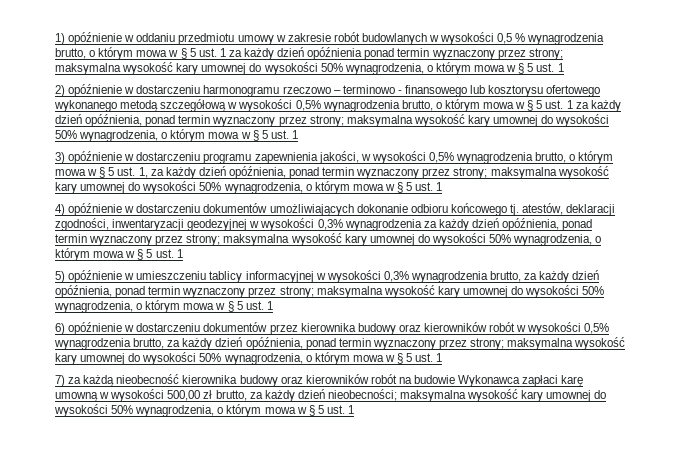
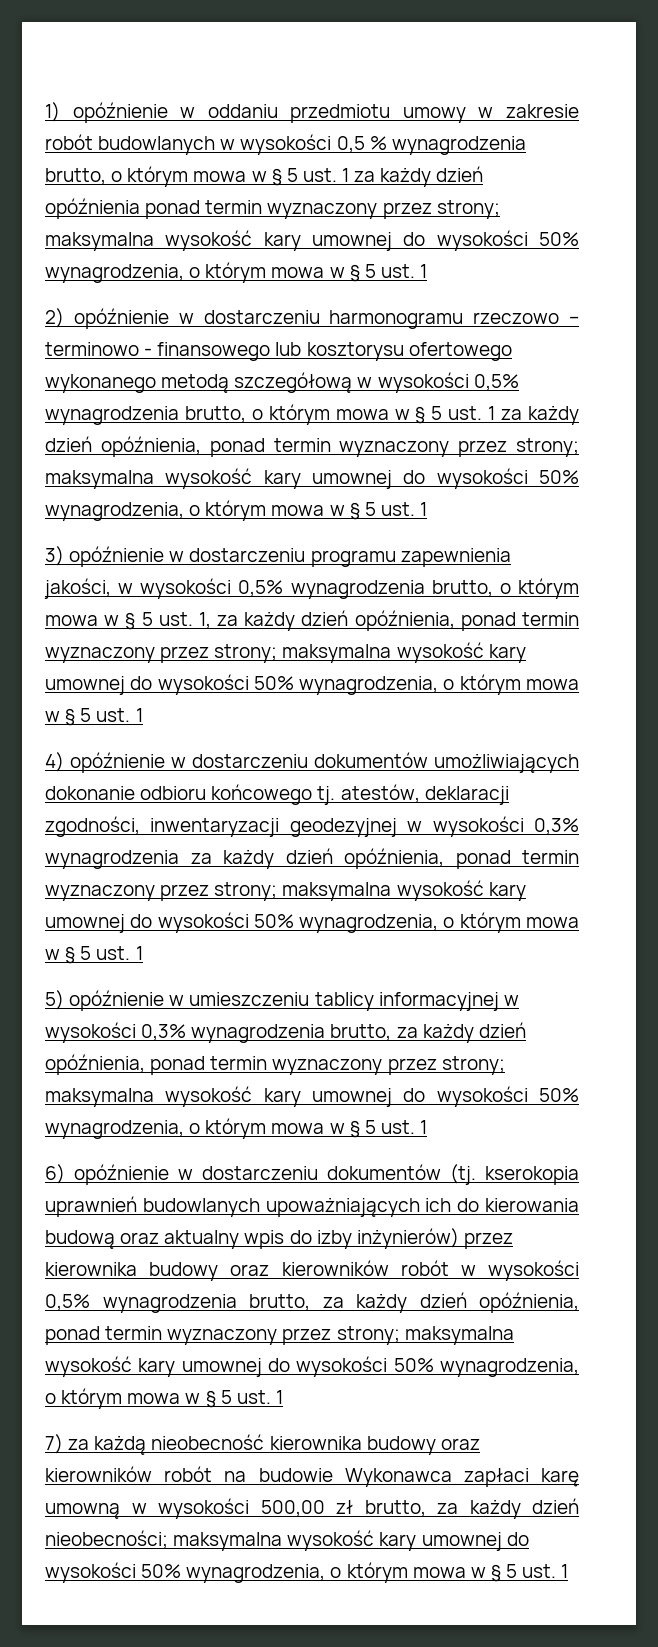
- 6) opóźnienie w dostarczeniu dokumentów przez kierownika budowy oraz kierowników robót w wysokości 0,5% wynagrodzenia brutto, za każdy dzień opóźnienia, ponad termin wyznaczony przez strony; maksymalna wysokość kary umownej do wysokości 50% wynagrodzenia, o którym mowa w § 5 ust. 1
+ 6) opóźnienie w dostarczeniu dokumentów (tj. kserokopia uprawnień budowlanych upoważniających ich do kierowania budową oraz aktualny wpis do izby inżynierów) przez kierownika budowy oraz kierowników robót w wysokości 0,5% wynagrodzenia brutto, za każdy dzień opóźnienia, ponad termin wyznaczony przez strony; maksymalna wysokość kary umownej do wysokości 50% wynagrodzenia, o którym mowa w § 5 ust. 1

